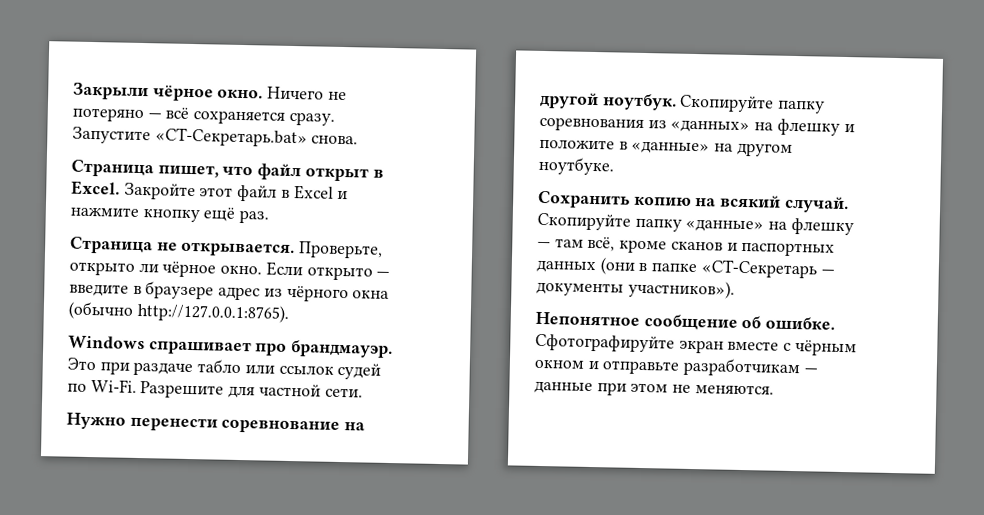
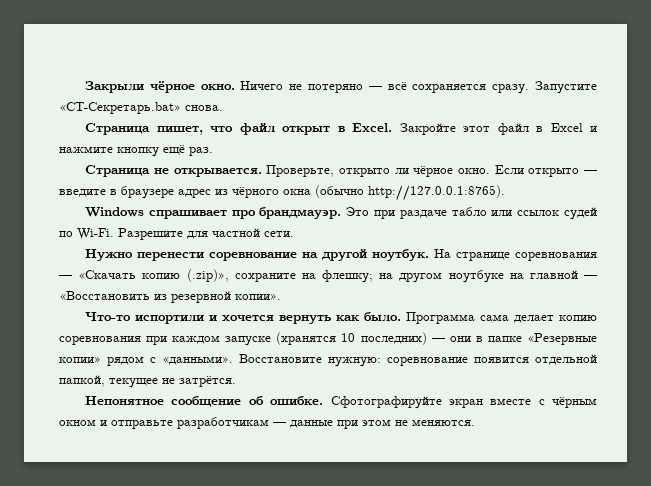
- Скопируйте папку соревнования из «данных» на флешку и положите в «данные» на другом ноутбуке.
- Сохранить копию на всякий случай. Скопируйте папку «данные» на флешку — там всё, кроме сканов и паспортных данных (они в папке «СТ-Секретарь — документы участников»).
+ На странице соревнования — «Скачать копию (.zip)», сохраните на флешку; на другом ноутбуке на главной — «Восстановить из резервной копии».
+ Что-то испортили и хочется вернуть как было. Программа сама делает копию соревнования при каждом запуске (хранятся 10 последних) — они в папке «Резервные копии» рядом с «данными». Восстановите нужную: соревнование появится отдельной папкой, текущее не затрётся.

